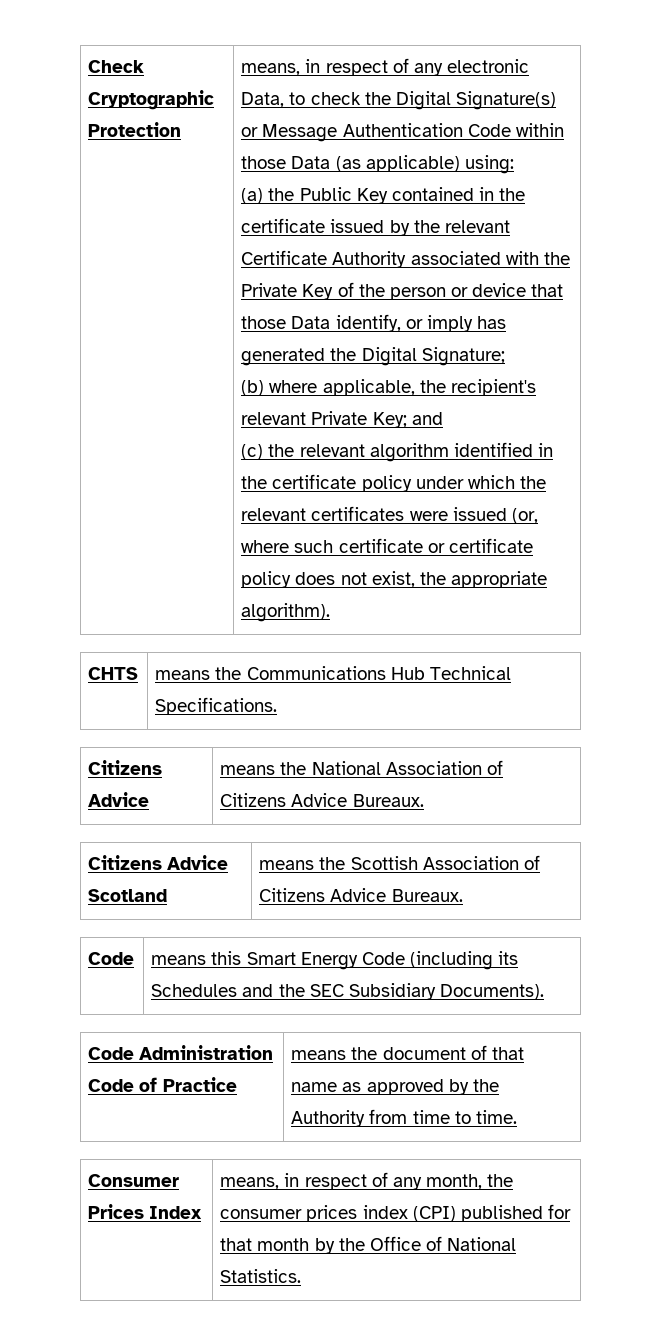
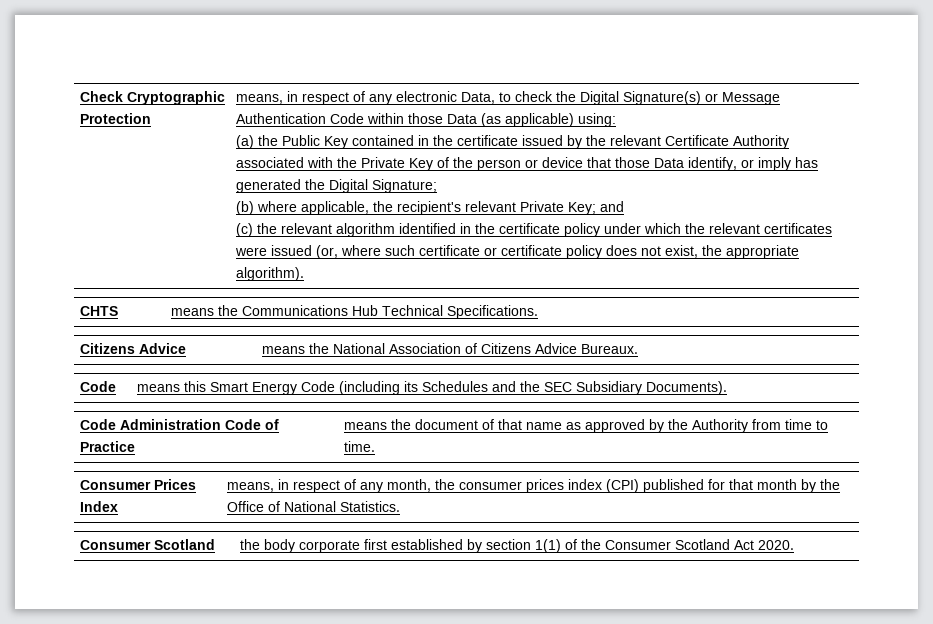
- Citizens Advice Scotland | means the Scottish Association of Citizens Advice Bureaux.
+ Consumer Scotland | the body corporate first established by section 1(1) of the Consumer Scotland Act 2020.

